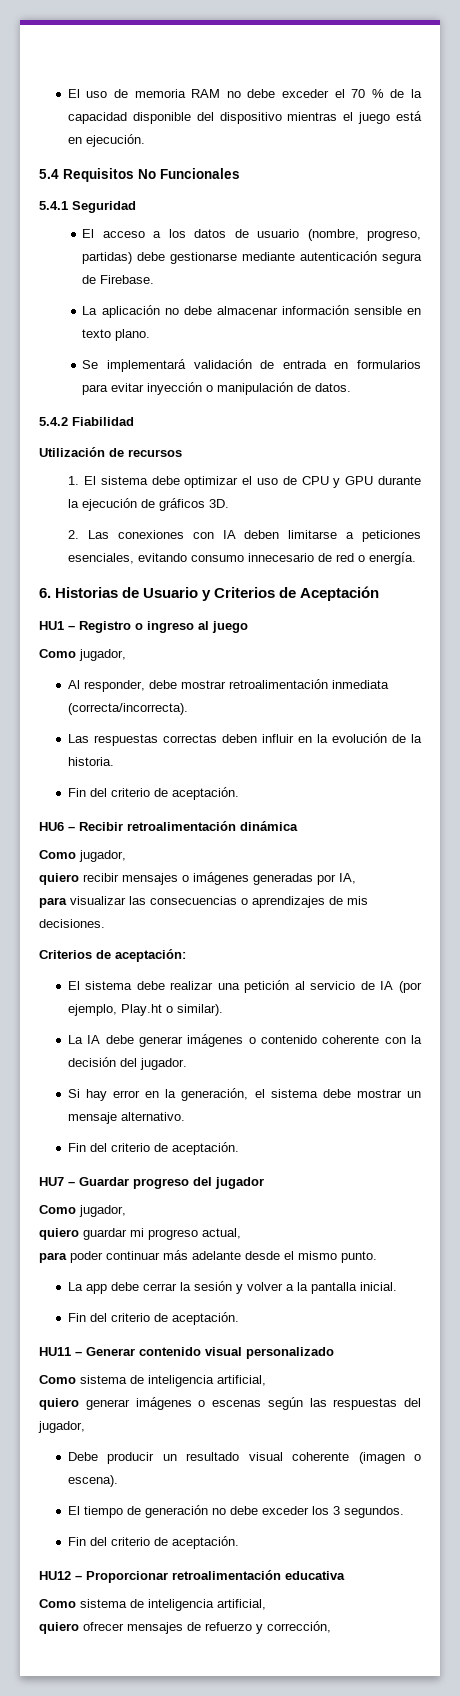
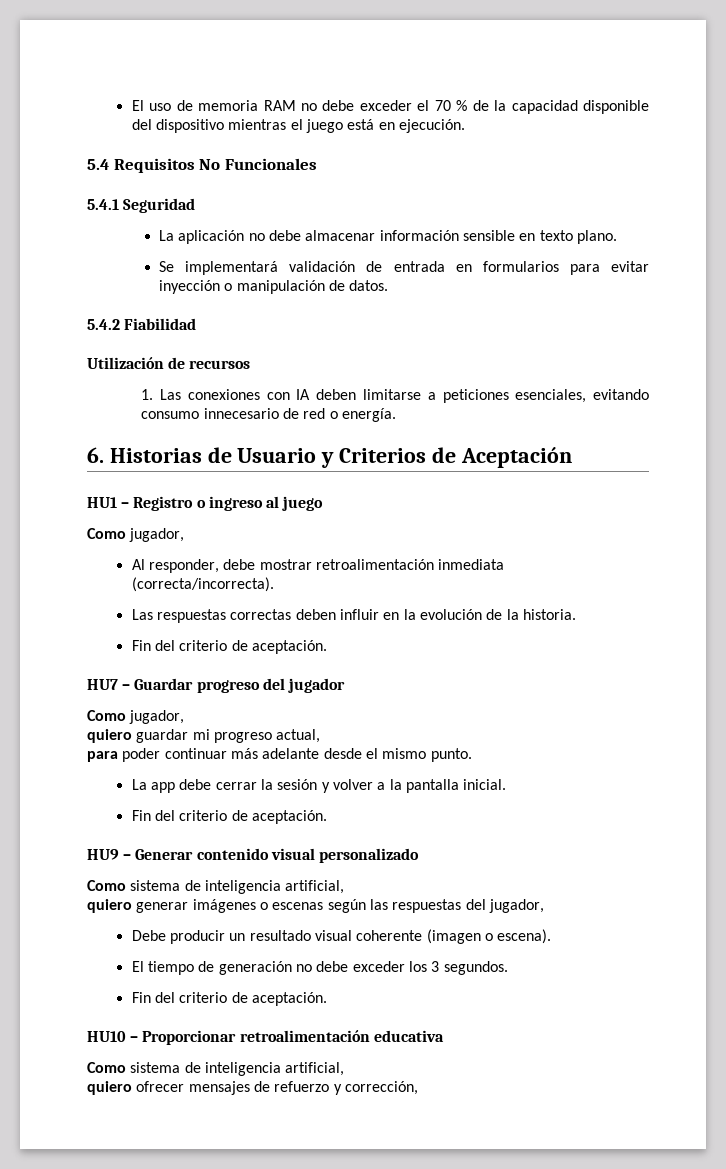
- El acceso a los datos de usuario (nombre, progreso, partidas) debe gestionarse mediante autenticación segura de Firebase.
- 1. El sistema debe optimizar el uso de CPU y GPU durante la ejecución de gráficos 3D.
- 2. Las conexiones con IA deben limitarse a peticiones esenciales, evitando consumo innecesario de red o energía.
+ 1. Las conexiones con IA deben limitarse a peticiones esenciales, evitando consumo innecesario de red o energía.
- HU6 – Recibir retroalimentación dinámica
- Como jugador,
- quiero recibir mensajes o imágenes generadas por IA,
- para visualizar las consecuencias o aprendizajes de mis decisiones.
- Criterios de aceptación:
- El sistema debe realizar una petición al servicio de IA (por ejemplo, Play.ht o similar).
- La IA debe generar imágenes o contenido coherente con la decisión del jugador.
- Si hay error en la generación, el sistema debe mostrar un mensaje alternativo.
- Fin del criterio de aceptación.
- HU11 – Generar contenido visual personalizado
+ HU9 – Generar contenido visual personalizado
- HU12 – Proporcionar retroalimentación educativa
+ HU10 – Proporcionar retroalimentación educativa

